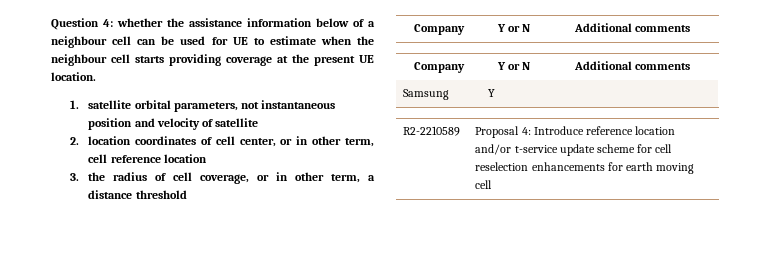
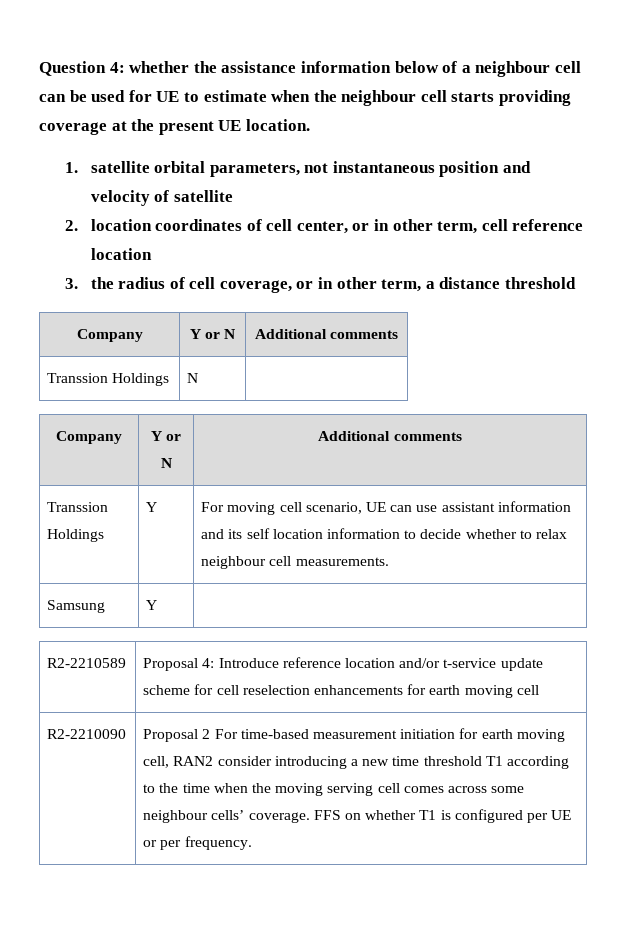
  3. the radius of cell coverage, or in other term, a distance threshold
  Company | Y or N | Additional comments
+ Transsion Holdings | N |
  Company | Y or N | Additional comments
+ Transsion Holdings | Y | For moving cell scenario, UE can use assistant information and its self location information to decide whether to relax neighbour cell measurements.
+ R2-2210090 | Proposal 2 For time-based measurement initiation for earth moving cell, RAN2 consider introducing a new time threshold T1 according to the time when the moving serving cell comes across some neighbour cells’ coverage. FFS on whether T1 is configured per UE or per frequency.

